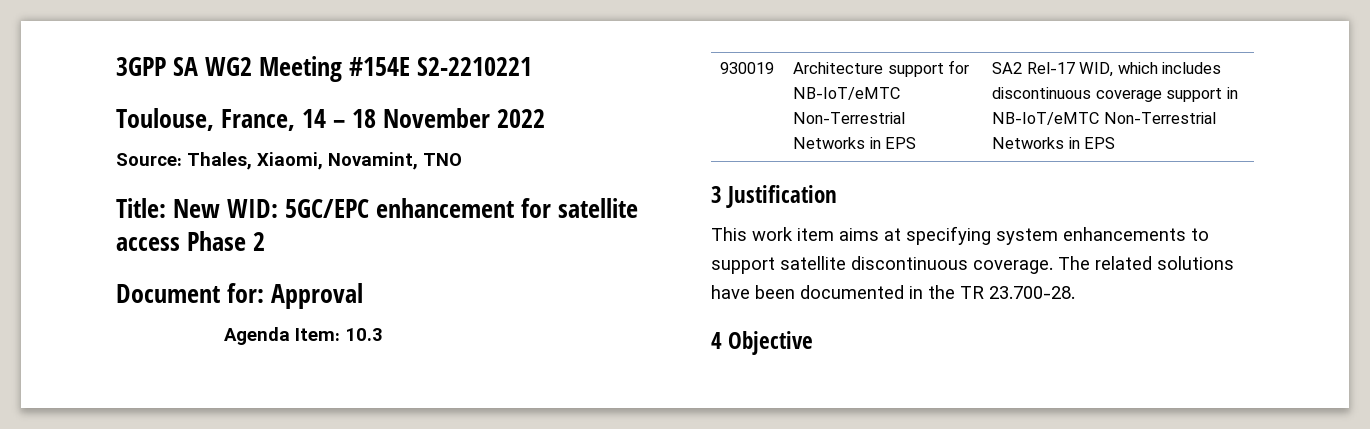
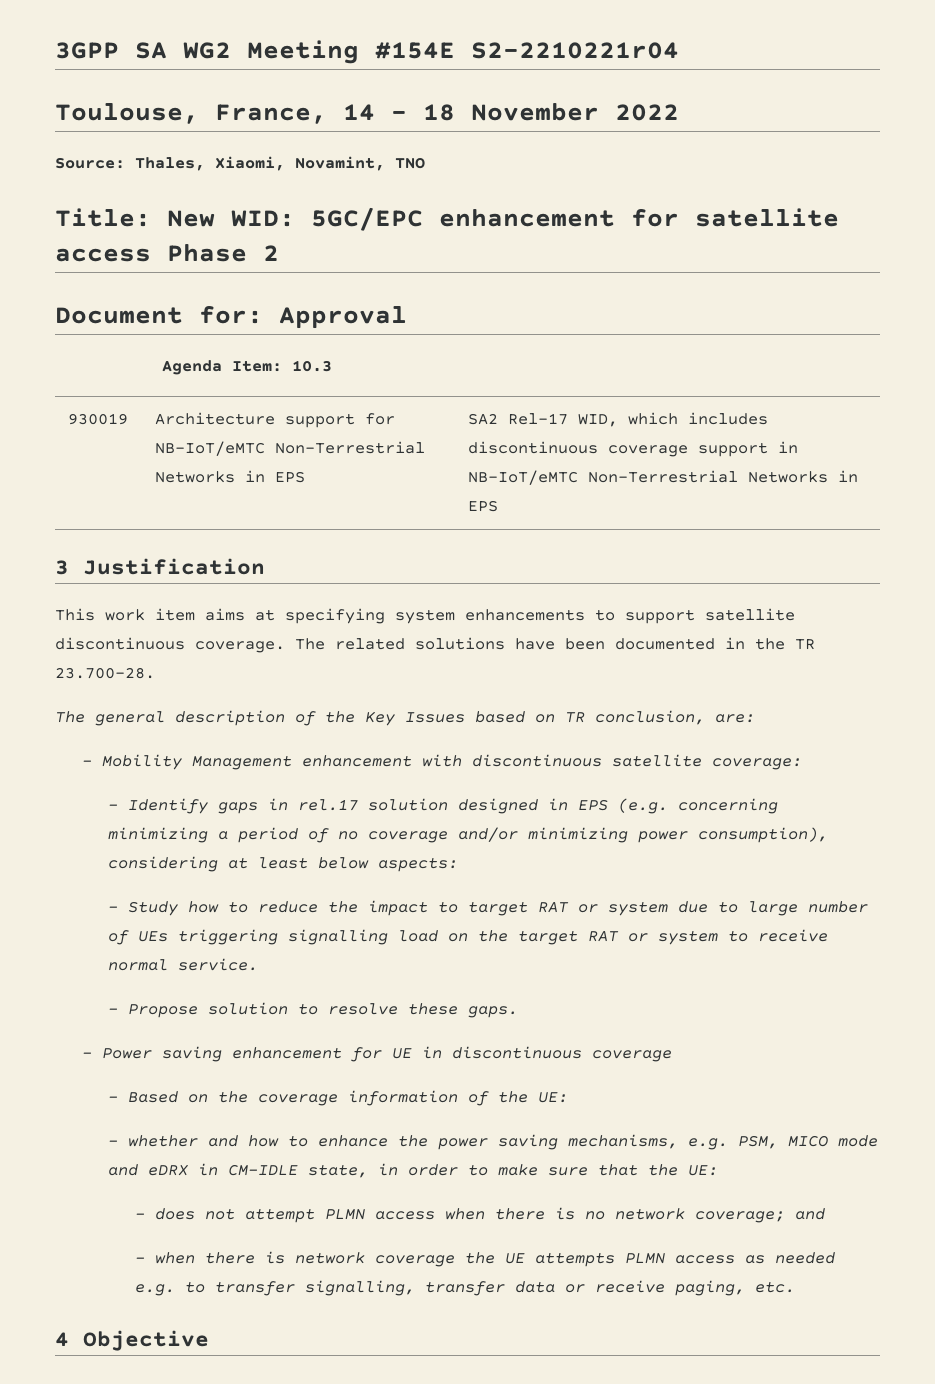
- 3GPP SA WG2 Meeting #154E S2-2210221
+ 3GPP SA WG2 Meeting #154E S2-2210221r04
+ The general description of the Key Issues based on TR conclusion, are:
+ - Mobility Management enhancement with discontinuous satellite coverage:
+ - Identify gaps in rel.17 solution designed in EPS (e.g. concerning minimizing a period of no coverage and/or minimizing power consumption), considering at least below aspects:
+ - Study how to reduce the impact to target RAT or system due to large number of UEs triggering signalling load on the target RAT or system to receive normal service.
+ - Propose solution to resolve these gaps.
+ - Power saving enhancement for UE in discontinuous coverage
+ - Based on the coverage information of the UE:
+ - whether and how to enhance the power saving mechanisms, e.g. PSM, MICO mode and eDRX in CM-IDLE state, in order to make sure that the UE:
+ - does not attempt PLMN access when there is no network coverage; and
+ - when there is network coverage the UE attempts PLMN access as needed e.g. to transfer signalling, transfer data or receive paging, etc.

